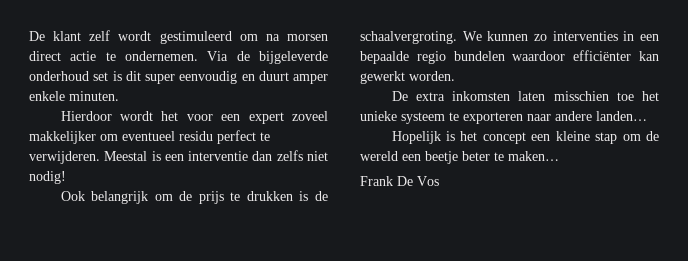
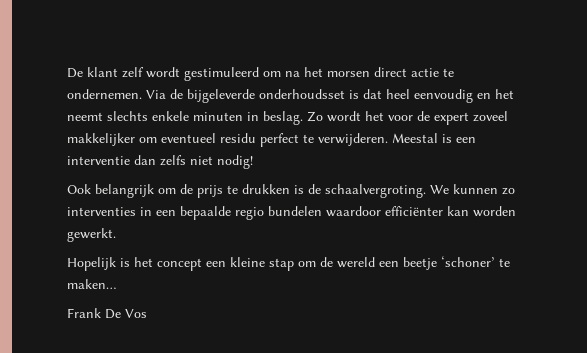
- De klant zelf wordt gestimuleerd om na morsen direct actie te ondernemen.
+ De klant zelf wordt gestimuleerd om na het morsen direct actie te ondernemen.
- Via de bijgeleverde onderhoud set is dit super eenvoudig en duurt amper enkele minuten.
- Hierdoor wordt het voor een expert zoveel makkelijker om eventueel residu perfect te verwijderen.
+ Via de bijgeleverde onderhoudsset is dat heel eenvoudig en het neemt slechts enkele minuten in beslag. Zo wordt het voor de expert zoveel makkelijker om eventueel residu perfect te verwijderen.
- We kunnen zo interventies in een bepaalde regio bundelen waardoor efficiënter kan gewerkt worden.
- De extra inkomsten laten misschien toe het unieke systeem te exporteren naar andere landen…
+ We kunnen zo interventies in een bepaalde regio bundelen waardoor efficiënter kan worden gewerkt.
- Hopelijk is het concept een kleine stap om de wereld een beetje beter te maken…
+ Hopelijk is het concept een kleine stap om de wereld een beetje ‘schoner’ te maken…

